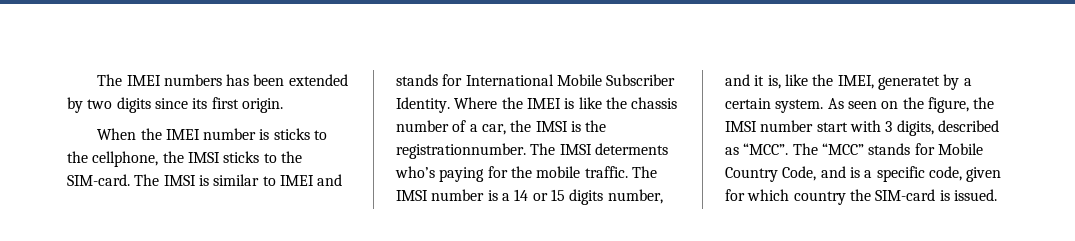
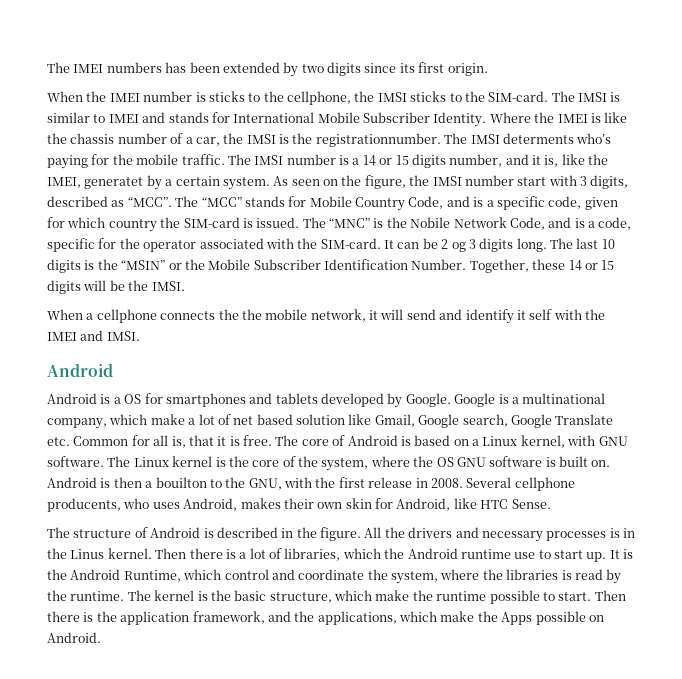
+ The “MNC” is the Nobile Network Code, and is a code, specific for the operator associated with the SIM-card. It can be 2 og 3 digits long. The last 10 digits is the “MSIN” or the Mobile Subscriber Identification Number. Together, these 14 or 15 digits will be the IMSI.
+ When a cellphone connects the the mobile network, it will send and identify it self with the IMEI and IMSI.
+ Android
+ Android is a OS for smartphones and tablets developed by Google. Google is a multinational company, which make a lot of net based solution like Gmail, Google search, Google Translate etc. Common for all is, that it is free. The core of Android is based on a Linux kernel, with GNU software. The Linux kernel is the core of the system, where the OS GNU software is built on. Android is then a bouilton to the GNU, with the first release in 2008. Several cellphone producents, who uses Android, makes their own skin for Android, like HTC Sense.
+ The structure of Android is described in the figure. All the drivers and necessary processes is in the Linus kernel. Then there is a lot of libraries, which the Android runtime use to start up. It is the Android Runtime, which control and coordinate the system, where the libraries is read by the runtime. The kernel is the basic structure, which make the runtime possible to start. Then there is the application framework, and the applications, which make the Apps possible on Android.

